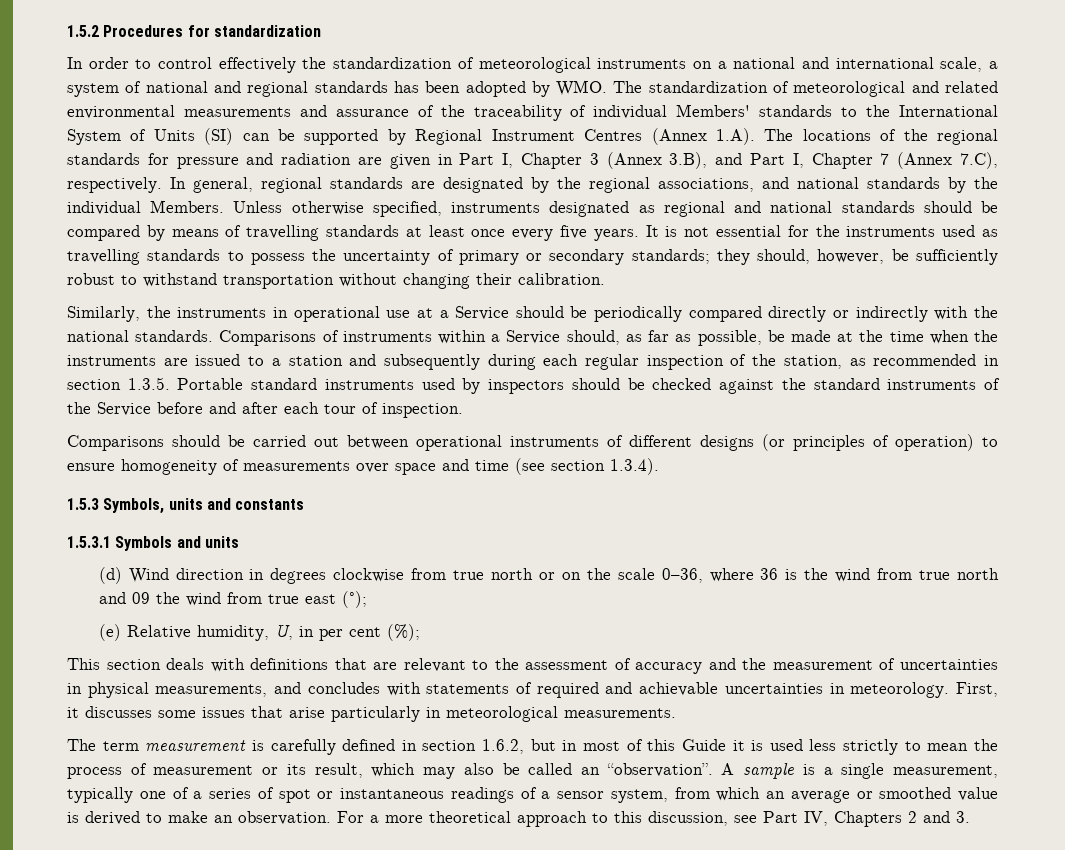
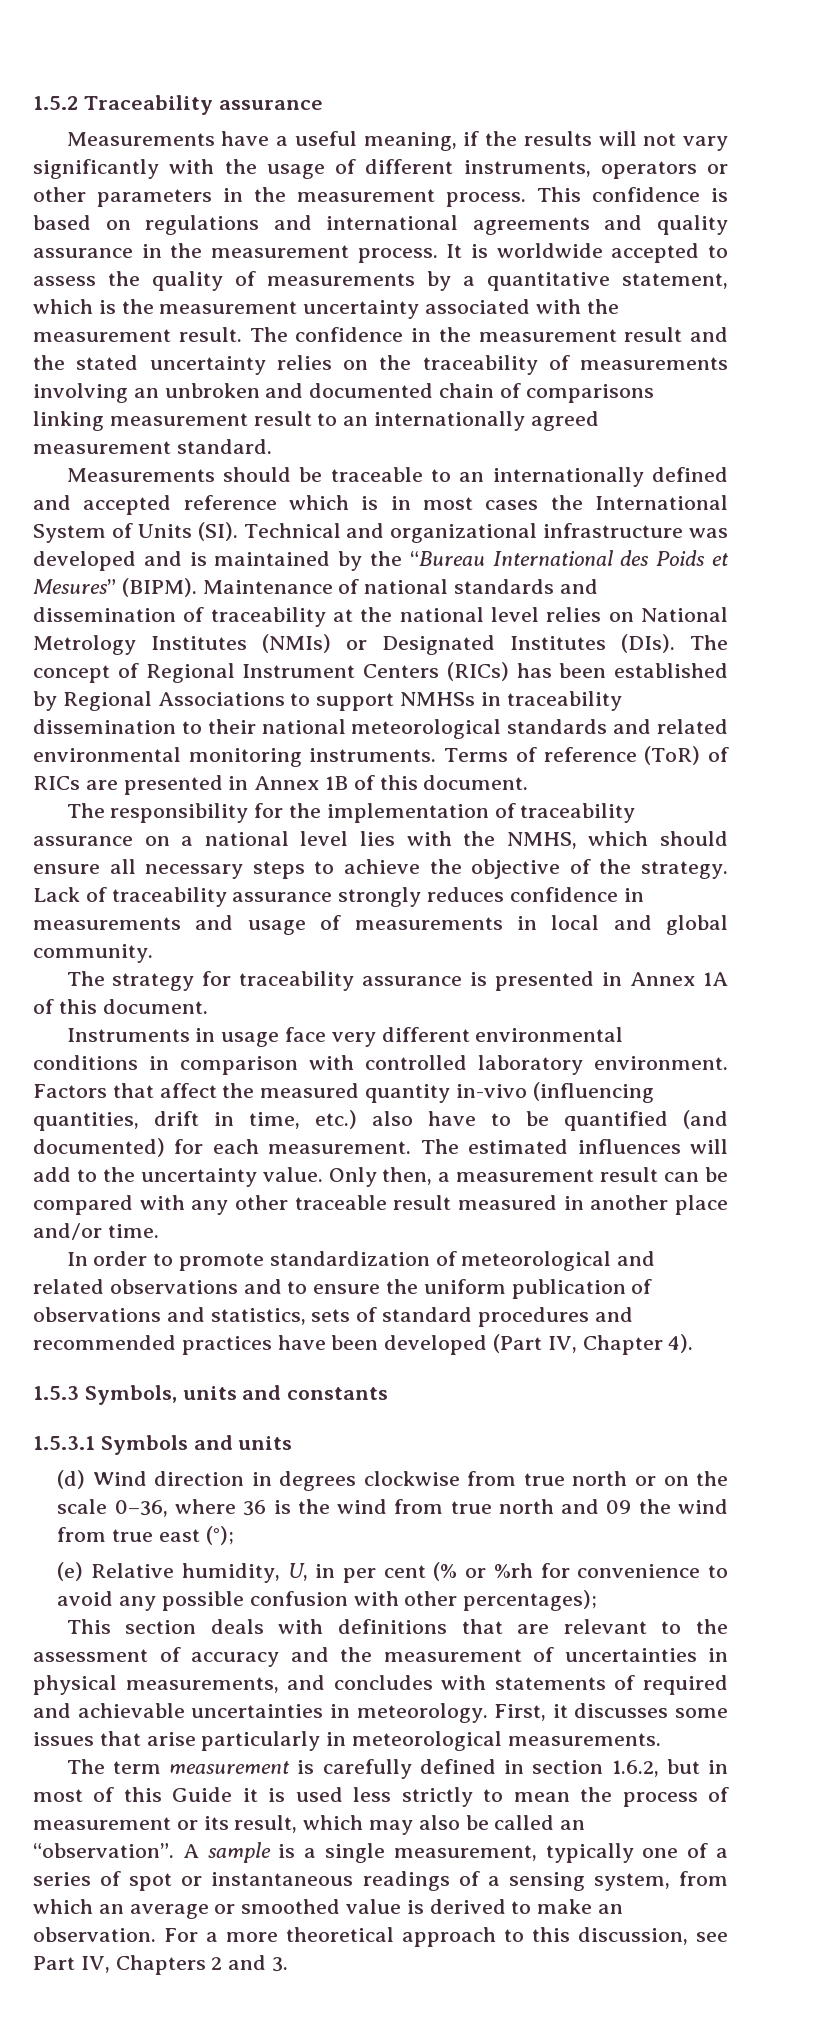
- 1.5.2 Procedures for standardization
- In order to control effectively the standardization of meteorological instruments on a national and international scale, a system of national and regional standards has been adopted by WMO. The standardization of meteorological and related environmental measurements and assurance of the traceability of individual Members' standards to the International System of Units (SI) can be supported by Regional Instrument Centres (Annex 1.A). The locations of the regional standards for pressure and radiation are given in Part I, Chapter 3 (Annex 3.B), and Part I, Chapter 7 (Annex 7.C), respectively. In general, regional standards are designated by the regional associations, and national standards by the individual Members. Unless otherwise specified, instruments designated as regional and national standards should be compared by means of travelling standards at least once every five years. It is not essential for the instruments used as travelling standards to possess the uncertainty of primary or secondary standards; they should, however, be sufficiently robust to withstand transportation without changing their calibration.
- Similarly, the instruments in operational use at a Service should be periodically compared directly or indirectly with the national standards. Comparisons of instruments within a Service should, as far as possible, be made at the time when the instruments are issued to a station and subsequently during each regular inspection of the station, as recommended in section 1.3.5. Portable standard instruments used by inspectors should be checked against the standard instruments of the Service before and after each tour of inspection.
- Comparisons should be carried out between operational instruments of different designs (or principles of operation) to ensure homogeneity of measurements over space and time (see section 1.3.4).
+ 1.5.2 Traceability assurance
+ Measurements have a useful meaning, if the results will not vary significantly with the usage of different instruments, operators or other parameters in the measurement process. This confidence is based on regulations and international agreements and quality assurance in the measurement process. It is worldwide accepted to assess the quality of measurements by a quantitative statement, which is the measurement uncertainty associated with the measurement result. The confidence in the measurement result and the stated uncertainty relies on the traceability of measurements involving an unbroken and documented chain of comparisons linking measurement result to an internationally agreed measurement standard.
+ Measurements should be traceable to an internationally defined and accepted reference which is in most cases the International System of Units (SI). Technical and organizational infrastructure was developed and is maintained by the “Bureau International des Poids et Mesures” (BIPM). Maintenance of national standards and dissemination of traceability at the national level relies on National Metrology Institutes (NMIs) or Designated Institutes (DIs). The concept of Regional Instrument Centers (RICs) has been established by Regional Associations to support NMHSs in traceability dissemination to their national meteorological standards and related environmental monitoring instruments. Terms of reference (ToR) of RICs are presented in Annex 1B of this document.
+ The responsibility for the implementation of traceability assurance on a national level lies with the NMHS, which should ensure all necessary steps to achieve the objective of the strategy. Lack of traceability assurance strongly reduces confidence in measurements and usage of measurements in local and global community.
+ The strategy for traceability assurance is presented in Annex 1A of this document.
+ Instruments in usage face very different environmental conditions in comparison with controlled laboratory environment. Factors that affect the measured quantity in-vivo (influencing quantities, drift in time, etc.) also have to be quantified (and documented) for each measurement. The estimated influences will add to the uncertainty value. Only then, a measurement result can be compared with any other traceable result measured in another place and/or time.
+ In order to promote standardization of meteorological and related observations and to ensure the uniform publication of observations and statistics, sets of standard procedures and recommended practices have been developed (Part IV, Chapter 4).
- (e) Relative humidity, U, in per cent (%);
+ (e) Relative humidity, U, in per cent (% or %rh for convenience to avoid any possible confusion with other percentages);
- A sample is a single measurement, typically one of a series of spot or instantaneous readings of a sensor system, from which an average or smoothed value is derived to make an observation.
+ A sample is a single measurement, typically one of a series of spot or instantaneous readings of a sensing system, from which an average or smoothed value is derived to make an observation.

